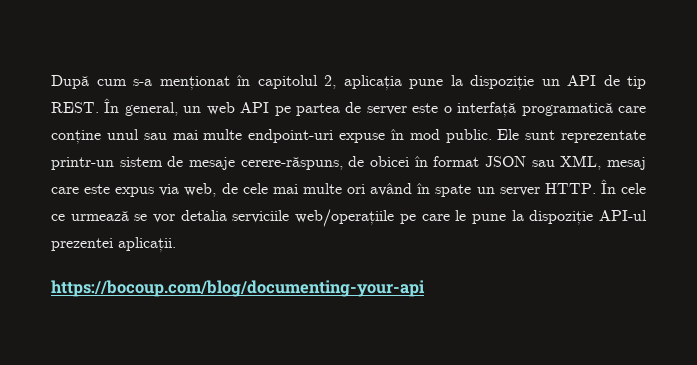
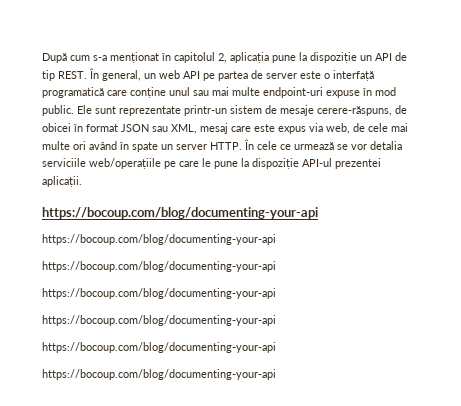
  În cele ce urmează se vor detalia serviciile web/operațiile pe care le pune la dispoziție API-ul prezentei aplicații.
+ https://bocoup.com/blog/documenting-your-api
+ https://bocoup.com/blog/documenting-your-api
+ https://bocoup.com/blog/documenting-your-api
+ https://bocoup.com/blog/documenting-your-api
+ https://bocoup.com/blog/documenting-your-api
+ https://bocoup.com/blog/documenting-your-api

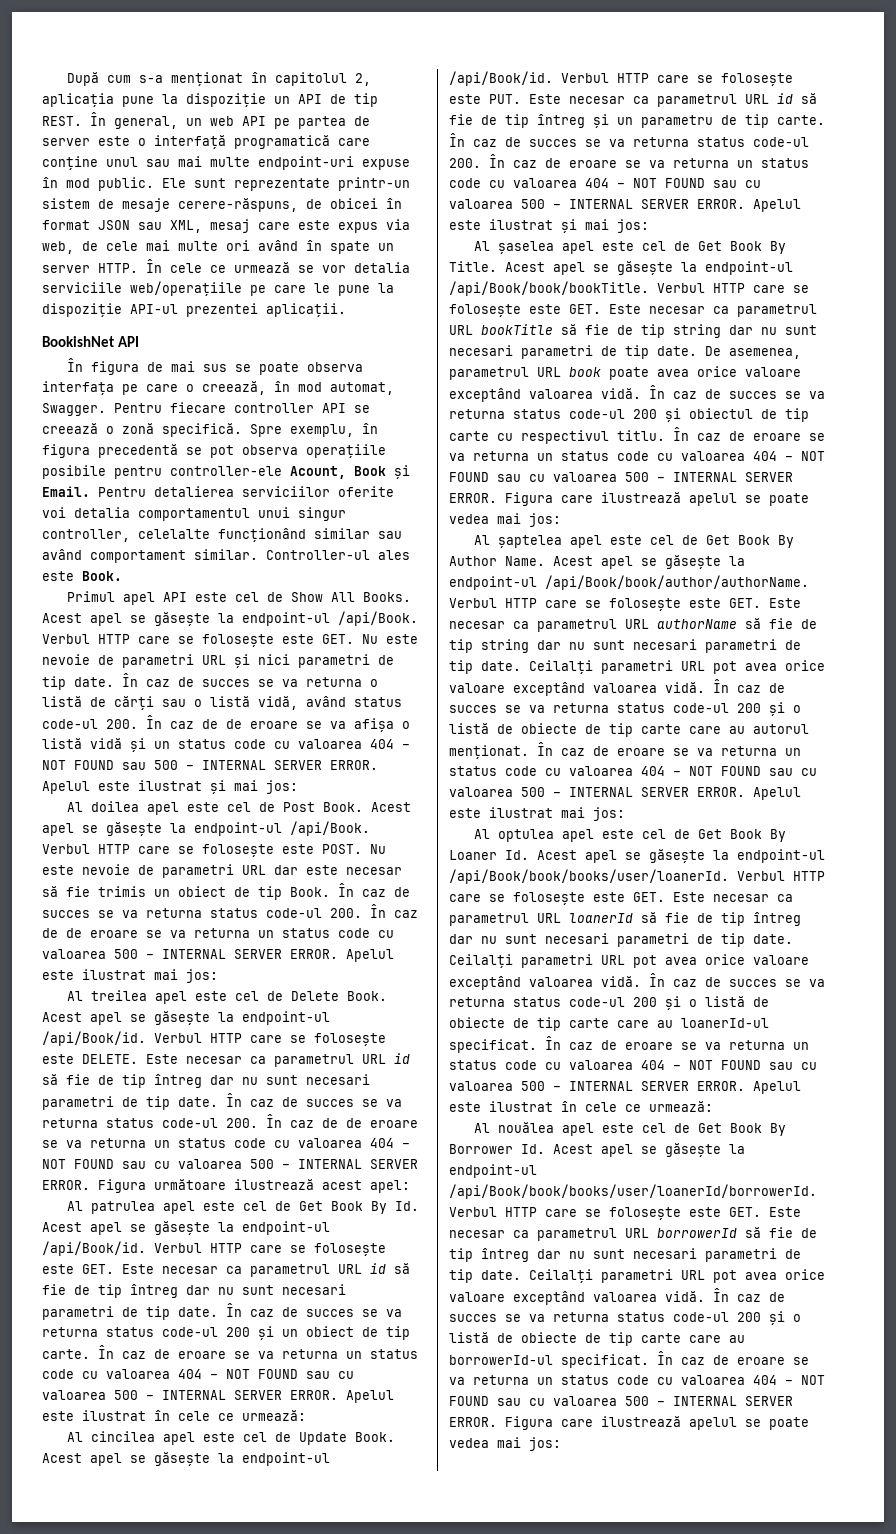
  În cele ce urmează se vor detalia serviciile web/operațiile pe care le pune la dispoziție API-ul prezentei aplicații.
- https://bocoup.com/blog/documenting-your-api
- https://bocoup.com/blog/documenting-your-api
- https://bocoup.com/blog/documenting-your-api
- https://bocoup.com/blog/documenting-your-api
- https://bocoup.com/blog/documenting-your-api
- https://bocoup.com/blog/documenting-your-api
- https://bocoup.com/blog/documenting-your-api
+ BookishNet API
+ În figura de mai sus se poate observa interfața pe care o creează, în mod automat, Swagger. Pentru fiecare controller API se creează o zonă specifică. Spre exemplu, în figura precedentă se pot observa operațiile posibile pentru controller-ele Acount, Book și Email. Pentru detalierea serviciilor oferite voi detalia comportamentul unui singur controller, celelalte funcționând similar sau având comportament similar. Controller-ul ales este Book.
+ Primul apel API este cel de Show All Books. Acest apel se găsește la endpoint-ul /api/Book. Verbul HTTP care se folosește este GET. Nu este nevoie de parametri URL și nici parametri de tip date. În caz de succes se va returna o listă de cărți sau o listă vidă, având status code-ul 200. În caz de de eroare se va afișa o listă vidă și un status code cu valoarea 404 – NOT FOUND sau 500 – INTERNAL SERVER ERROR. Apelul este ilustrat și mai jos:
+ Al doilea apel este cel de Post Book. Acest apel se găsește la endpoint-ul /api/Book. Verbul HTTP care se folosește este POST. Nu este nevoie de parametri URL dar este necesar să fie trimis un obiect de tip Book. În caz de succes se va returna status code-ul 200. În caz de de eroare se va returna un status code cu valoarea 500 – INTERNAL SERVER ERROR. Apelul este ilustrat mai jos:
+ Al treilea apel este cel de Delete Book. Acest apel se găsește la endpoint-ul /api/Book/id. Verbul HTTP care se folosește este DELETE. Este necesar ca parametrul URL id să fie de tip întreg dar nu sunt necesari parametri de tip date. În caz de succes se va returna status code-ul 200. În caz de de eroare se va returna un status code cu valoarea 404 – NOT FOUND sau cu valoarea 500 – INTERNAL SERVER ERROR. Figura următoare ilustrează acest apel:
+ Al patrulea apel este cel de Get Book By Id. Acest apel se găsește la endpoint-ul /api/Book/id. Verbul HTTP care se folosește este GET. Este necesar ca parametrul URL id să fie de tip întreg dar nu sunt necesari parametri de tip date. În caz de succes se va returna status code-ul 200 și un obiect de tip carte. În caz de eroare se va returna un status code cu valoarea 404 – NOT FOUND sau cu valoarea 500 – INTERNAL SERVER ERROR. Apelul este ilustrat în cele ce urmează:
+ Al cincilea apel este cel de Update Book. Acest apel se găsește la endpoint-ul /api/Book/id. Verbul HTTP care se folosește este PUT. Este necesar ca parametrul URL id să fie de tip întreg și un parametru de tip carte. În caz de succes se va returna status code-ul 200. În caz de eroare se va returna un status code cu valoarea 404 – NOT FOUND sau cu valoarea 500 – INTERNAL SERVER ERROR. Apelul este ilustrat și mai jos:
+ Al șaselea apel este cel de Get Book By Title. Acest apel se găsește la endpoint-ul /api/Book/book/bookTitle. Verbul HTTP care se folosește este GET. Este necesar ca parametrul URL bookTitle să fie de tip string dar nu sunt necesari parametri de tip date. De asemenea, parametrul URL book poate avea orice valoare exceptând valoarea vidă. În caz de succes se va returna status code-ul 200 și obiectul de tip carte cu respectivul titlu. În caz de eroare se va returna un status code cu valoarea 404 – NOT FOUND sau cu valoarea 500 – INTERNAL SERVER ERROR. Figura care ilustrează apelul se poate vedea mai jos:
+ Al șaptelea apel este cel de Get Book By Author Name. Acest apel se găsește la endpoint-ul /api/Book/book/author/authorName. Verbul HTTP care se folosește este GET. Este necesar ca parametrul URL authorName să fie de tip string dar nu sunt necesari parametri de tip date. Ceilalți parametri URL pot avea orice valoare exceptând valoarea vidă. În caz de succes se va returna status code-ul 200 și o listă de obiecte de tip carte care au autorul menționat. În caz de eroare se va returna un status code cu valoarea 404 – NOT FOUND sau cu valoarea 500 – INTERNAL SERVER ERROR. Apelul este ilustrat mai jos:
+ Al optulea apel este cel de Get Book By Loaner Id. Acest apel se găsește la endpoint-ul /api/Book/book/books/user/loanerId. Verbul HTTP care se folosește este GET. Este necesar ca parametrul URL loanerId să fie de tip întreg dar nu sunt necesari parametri de tip date. Ceilalți parametri URL pot avea orice valoare exceptând valoarea vidă. În caz de succes se va returna status code-ul 200 și o listă de obiecte de tip carte care au loanerId-ul specificat. În caz de eroare se va returna un status code cu valoarea 404 – NOT FOUND sau cu valoarea 500 – INTERNAL SERVER ERROR. Apelul este ilustrat în cele ce urmează:
+ Al nouălea apel este cel de Get Book By Borrower Id. Acest apel se găsește la endpoint-ul /api/Book/book/books/user/loanerId/borrowerId. Verbul HTTP care se folosește este GET. Este necesar ca parametrul URL borrowerId să fie de tip întreg dar nu sunt necesari parametri de tip date. Ceilalți parametri URL pot avea orice valoare exceptând valoarea vidă. În caz de succes se va returna status code-ul 200 și o listă de obiecte de tip carte care au borrowerId-ul specificat. În caz de eroare se va returna un status code cu valoarea 404 – NOT FOUND sau cu valoarea 500 – INTERNAL SERVER ERROR. Figura care ilustrează apelul se poate vedea mai jos:

